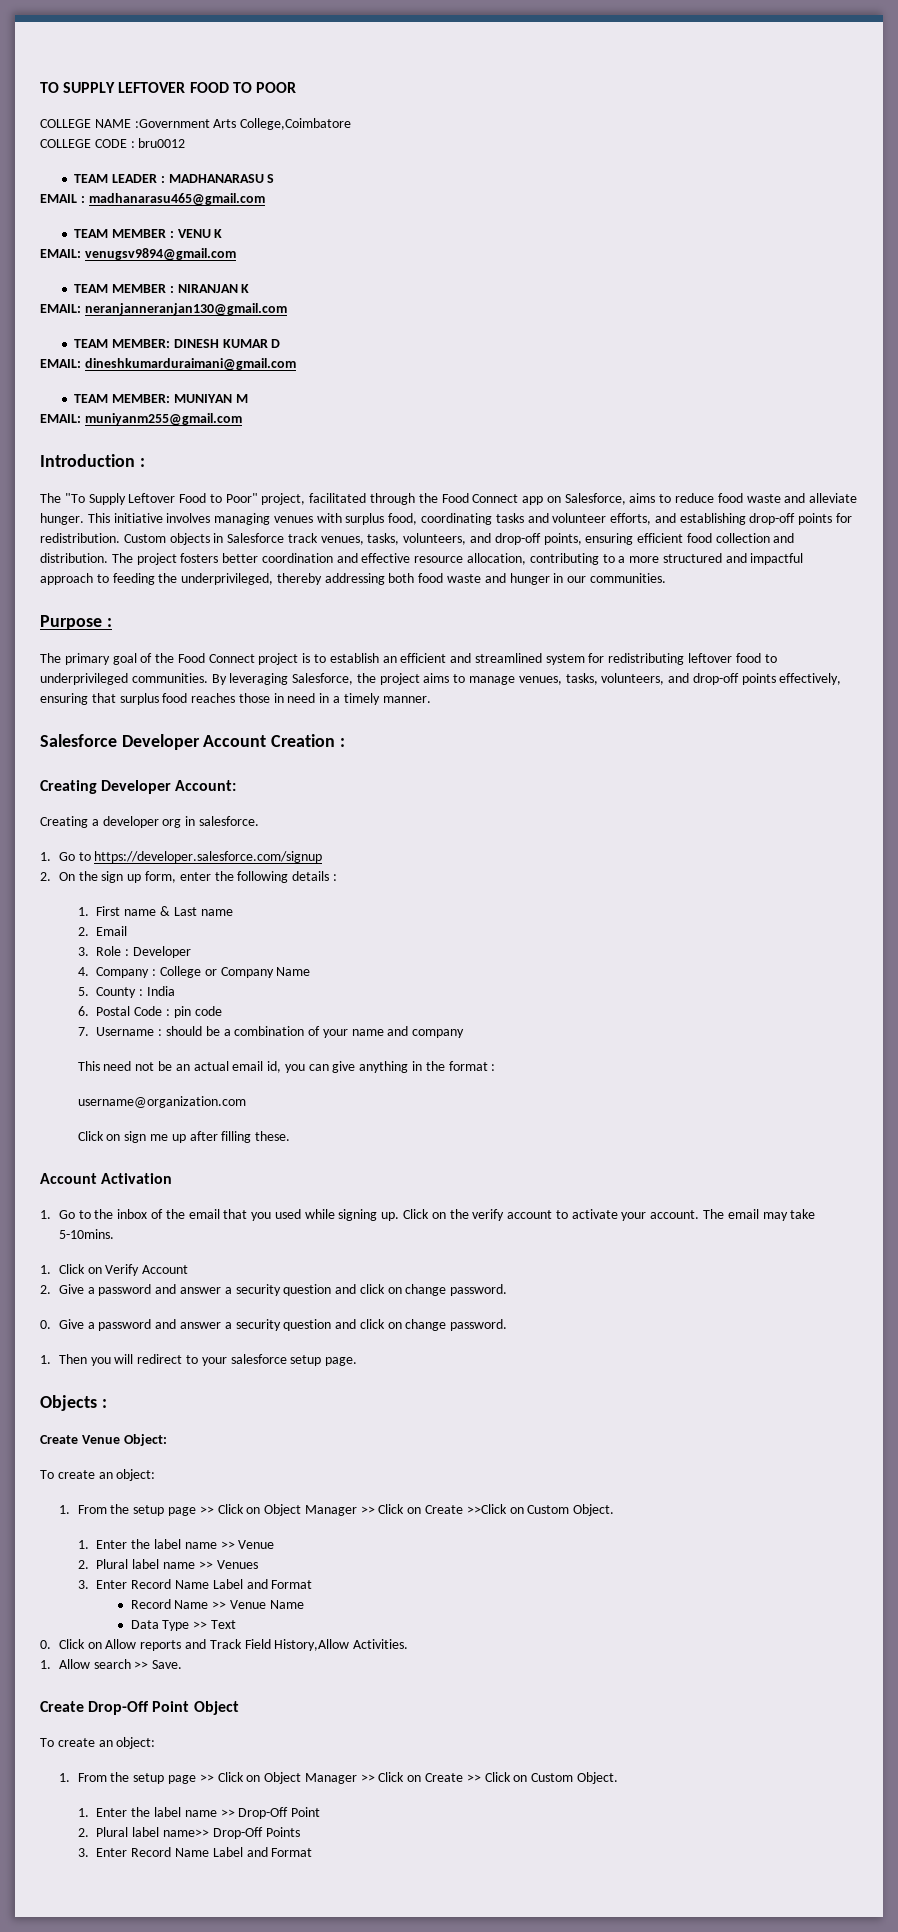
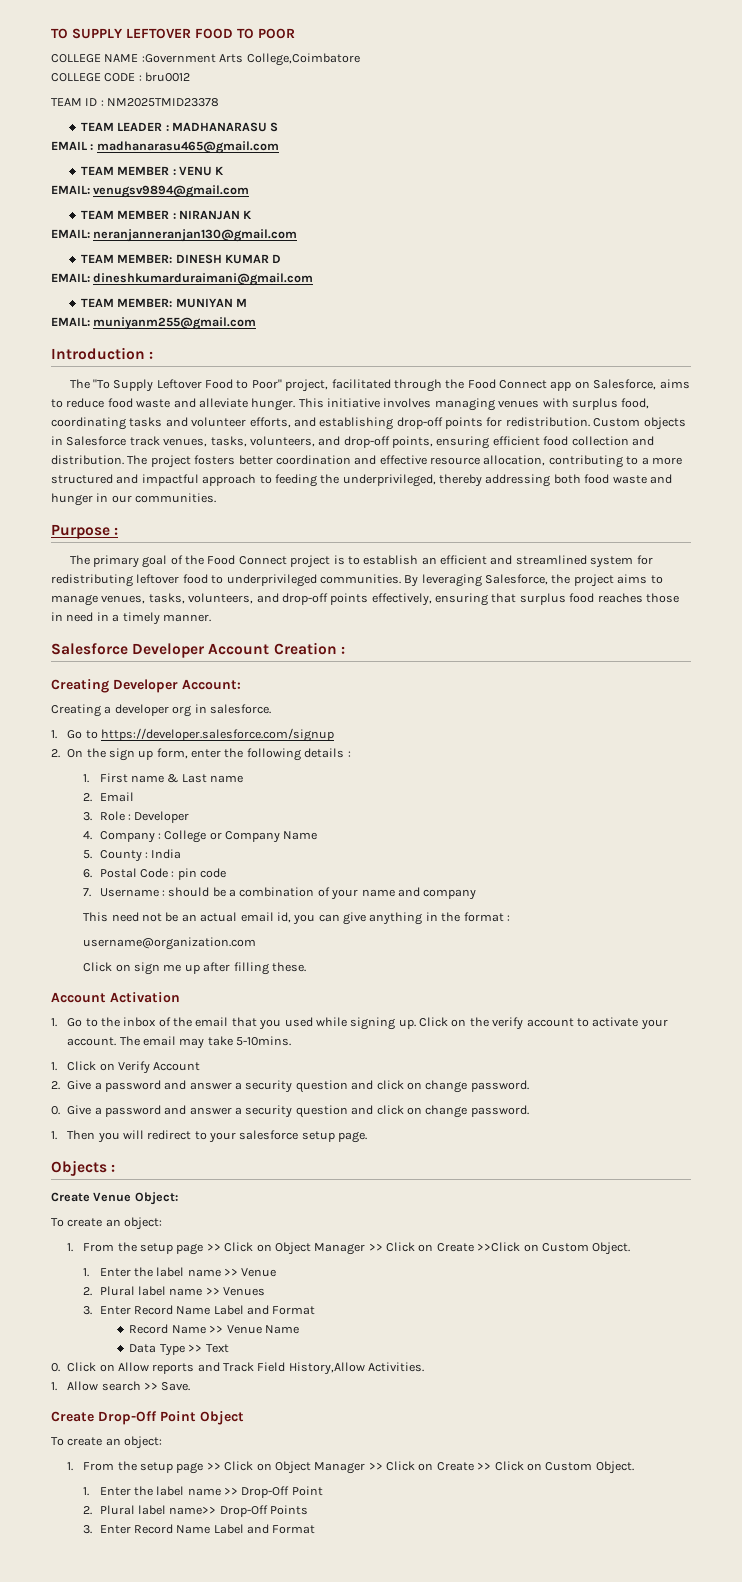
+ TEAM ID : NM2025TMID23378

